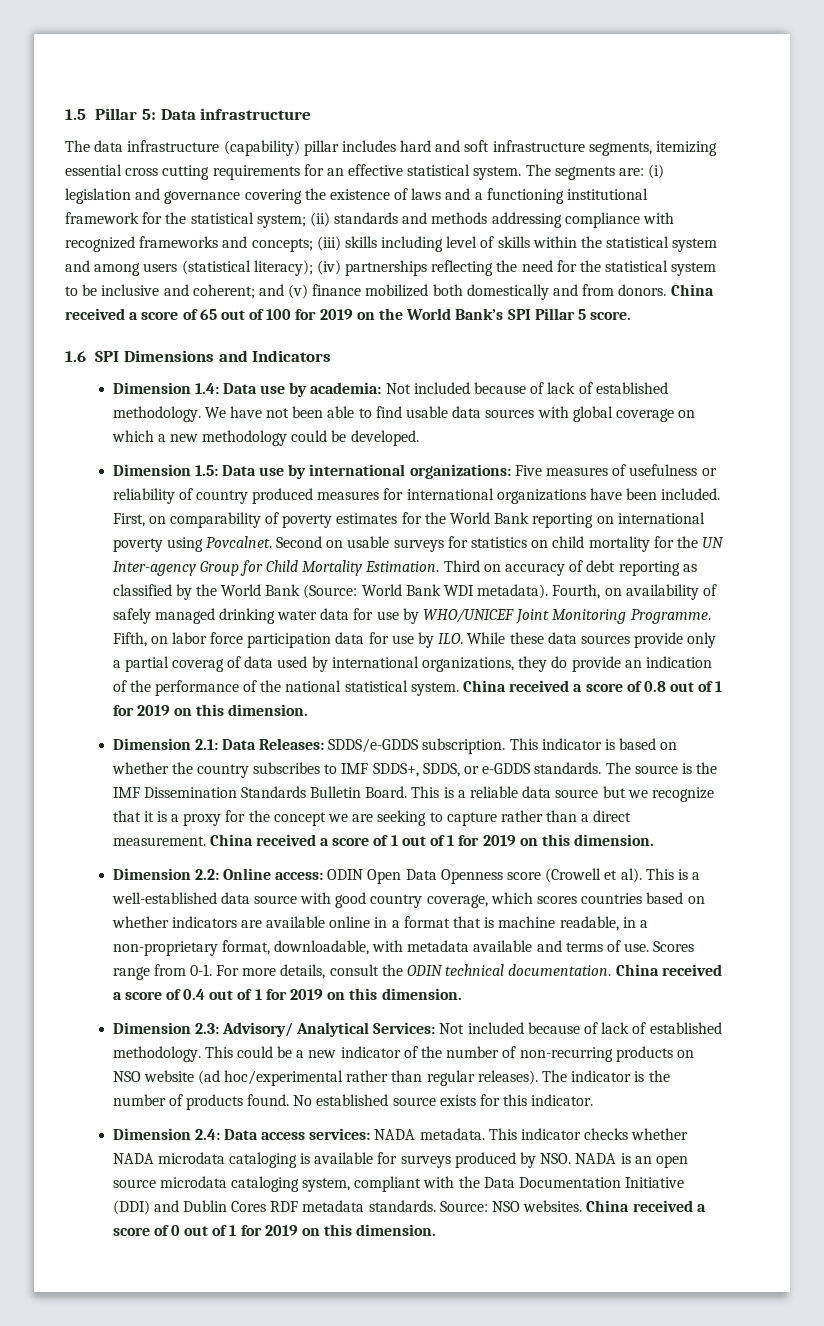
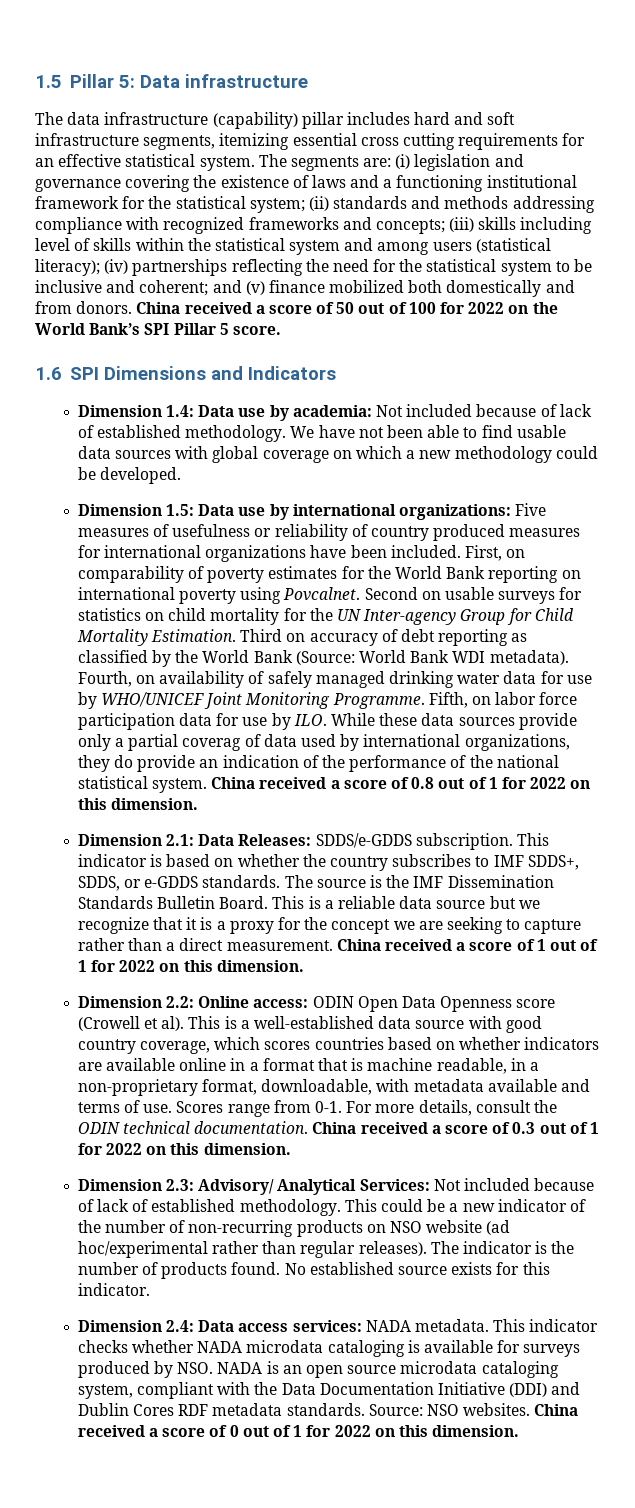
- China received a score of 65 out of 100 for 2019 on the World Bank’s SPI Pillar 5 score.
+ China received a score of 50 out of 100 for 2022 on the World Bank’s SPI Pillar 5 score.
- China received a score of 0.8 out of 1 for 2019 on this dimension.
+ China received a score of 0.8 out of 1 for 2022 on this dimension.
- China received a score of 1 out of 1 for 2019 on this dimension.
+ China received a score of 1 out of 1 for 2022 on this dimension.
- China received a score of 0.4 out of 1 for 2019 on this dimension.
+ China received a score of 0.3 out of 1 for 2022 on this dimension.
- China received a score of 0 out of 1 for 2019 on this dimension.
+ China received a score of 0 out of 1 for 2022 on this dimension.

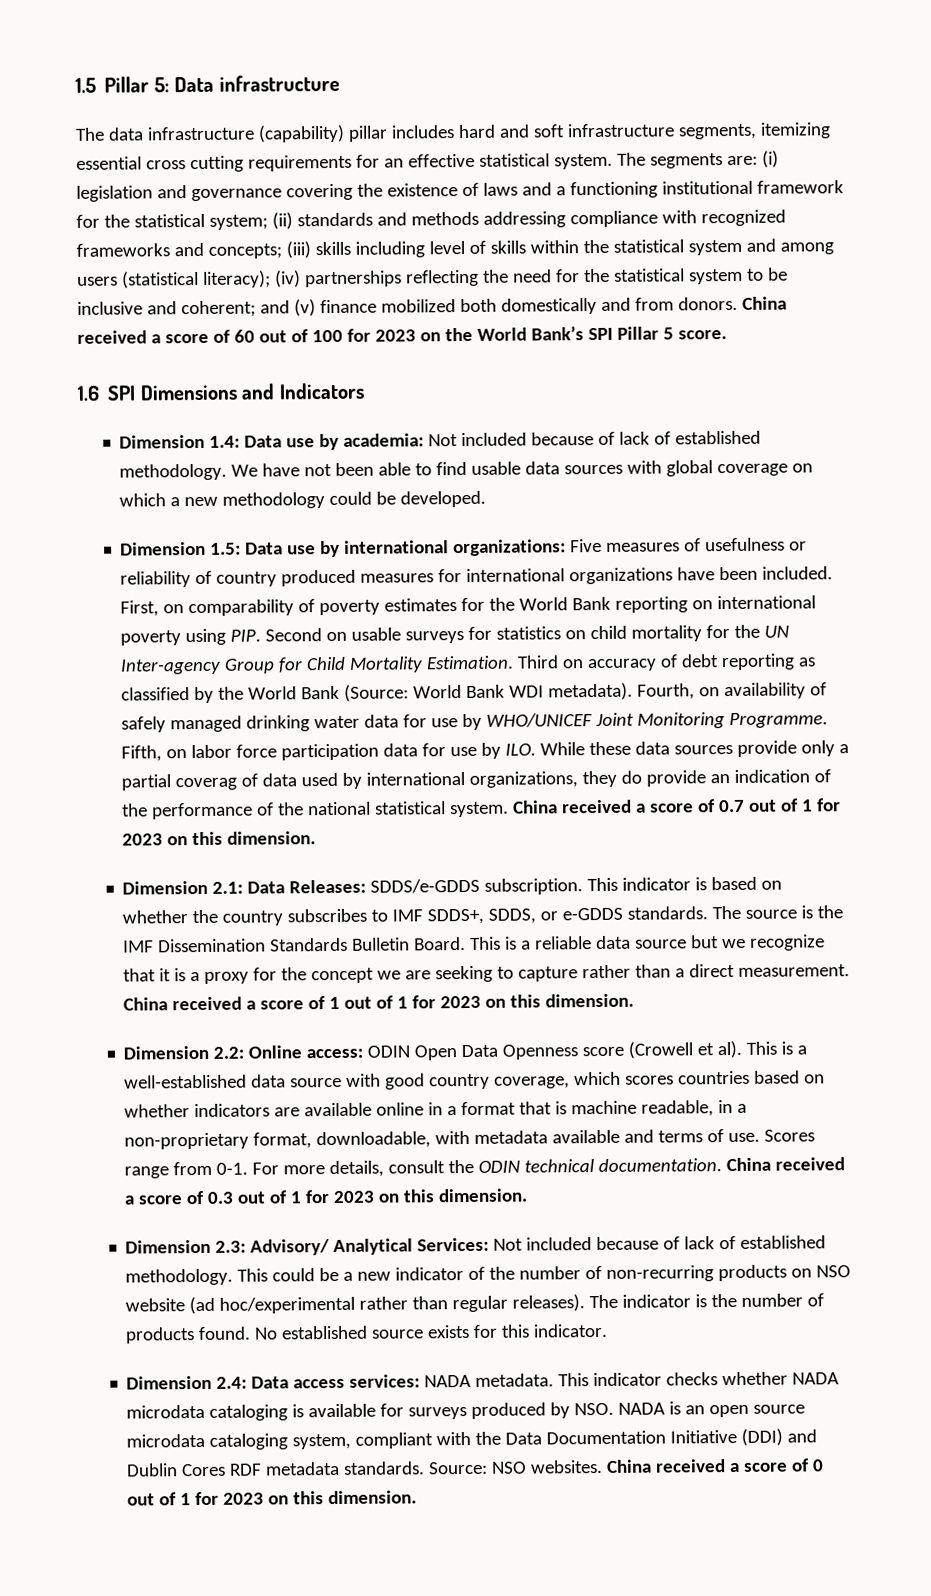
- China received a score of 50 out of 100 for 2022 on the World Bank’s SPI Pillar 5 score.
+ China received a score of 60 out of 100 for 2023 on the World Bank’s SPI Pillar 5 score.
- First, on comparability of poverty estimates for the World Bank reporting on international poverty using Povcalnet. Second on usable surveys for statistics on child mortality for the UN Inter-agency Group for Child Mortality Estimation.
+ First, on comparability of poverty estimates for the World Bank reporting on international poverty using PIP. Second on usable surveys for statistics on child mortality for the UN Inter-agency Group for Child Mortality Estimation.
- China received a score of 0.8 out of 1 for 2022 on this dimension.
+ China received a score of 0.7 out of 1 for 2023 on this dimension.
- China received a score of 1 out of 1 for 2022 on this dimension.
+ China received a score of 1 out of 1 for 2023 on this dimension.
- China received a score of 0.3 out of 1 for 2022 on this dimension.
+ China received a score of 0.3 out of 1 for 2023 on this dimension.
- China received a score of 0 out of 1 for 2022 on this dimension.
+ China received a score of 0 out of 1 for 2023 on this dimension.

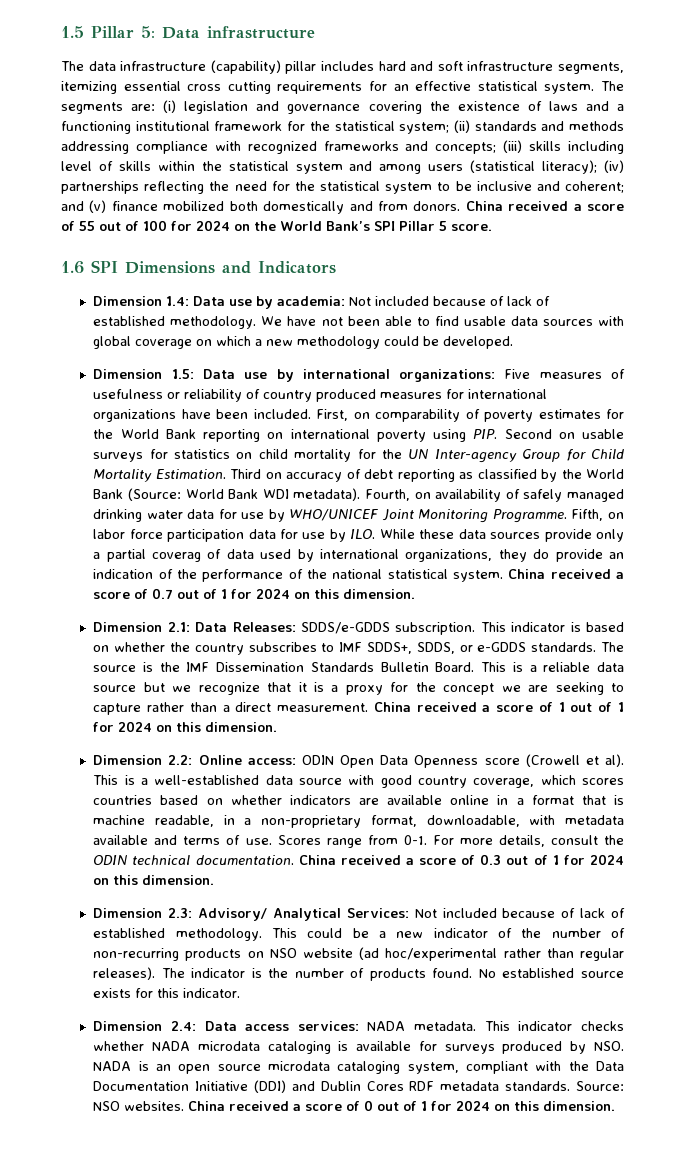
- China received a score of 60 out of 100 for 2023 on the World Bank’s SPI Pillar 5 score.
+ China received a score of 55 out of 100 for 2024 on the World Bank’s SPI Pillar 5 score.
- China received a score of 0.7 out of 1 for 2023 on this dimension.
+ China received a score of 0.7 out of 1 for 2024 on this dimension.
- China received a score of 1 out of 1 for 2023 on this dimension.
+ China received a score of 1 out of 1 for 2024 on this dimension.
- China received a score of 0.3 out of 1 for 2023 on this dimension.
+ China received a score of 0.3 out of 1 for 2024 on this dimension.
- China received a score of 0 out of 1 for 2023 on this dimension.
+ China received a score of 0 out of 1 for 2024 on this dimension.

